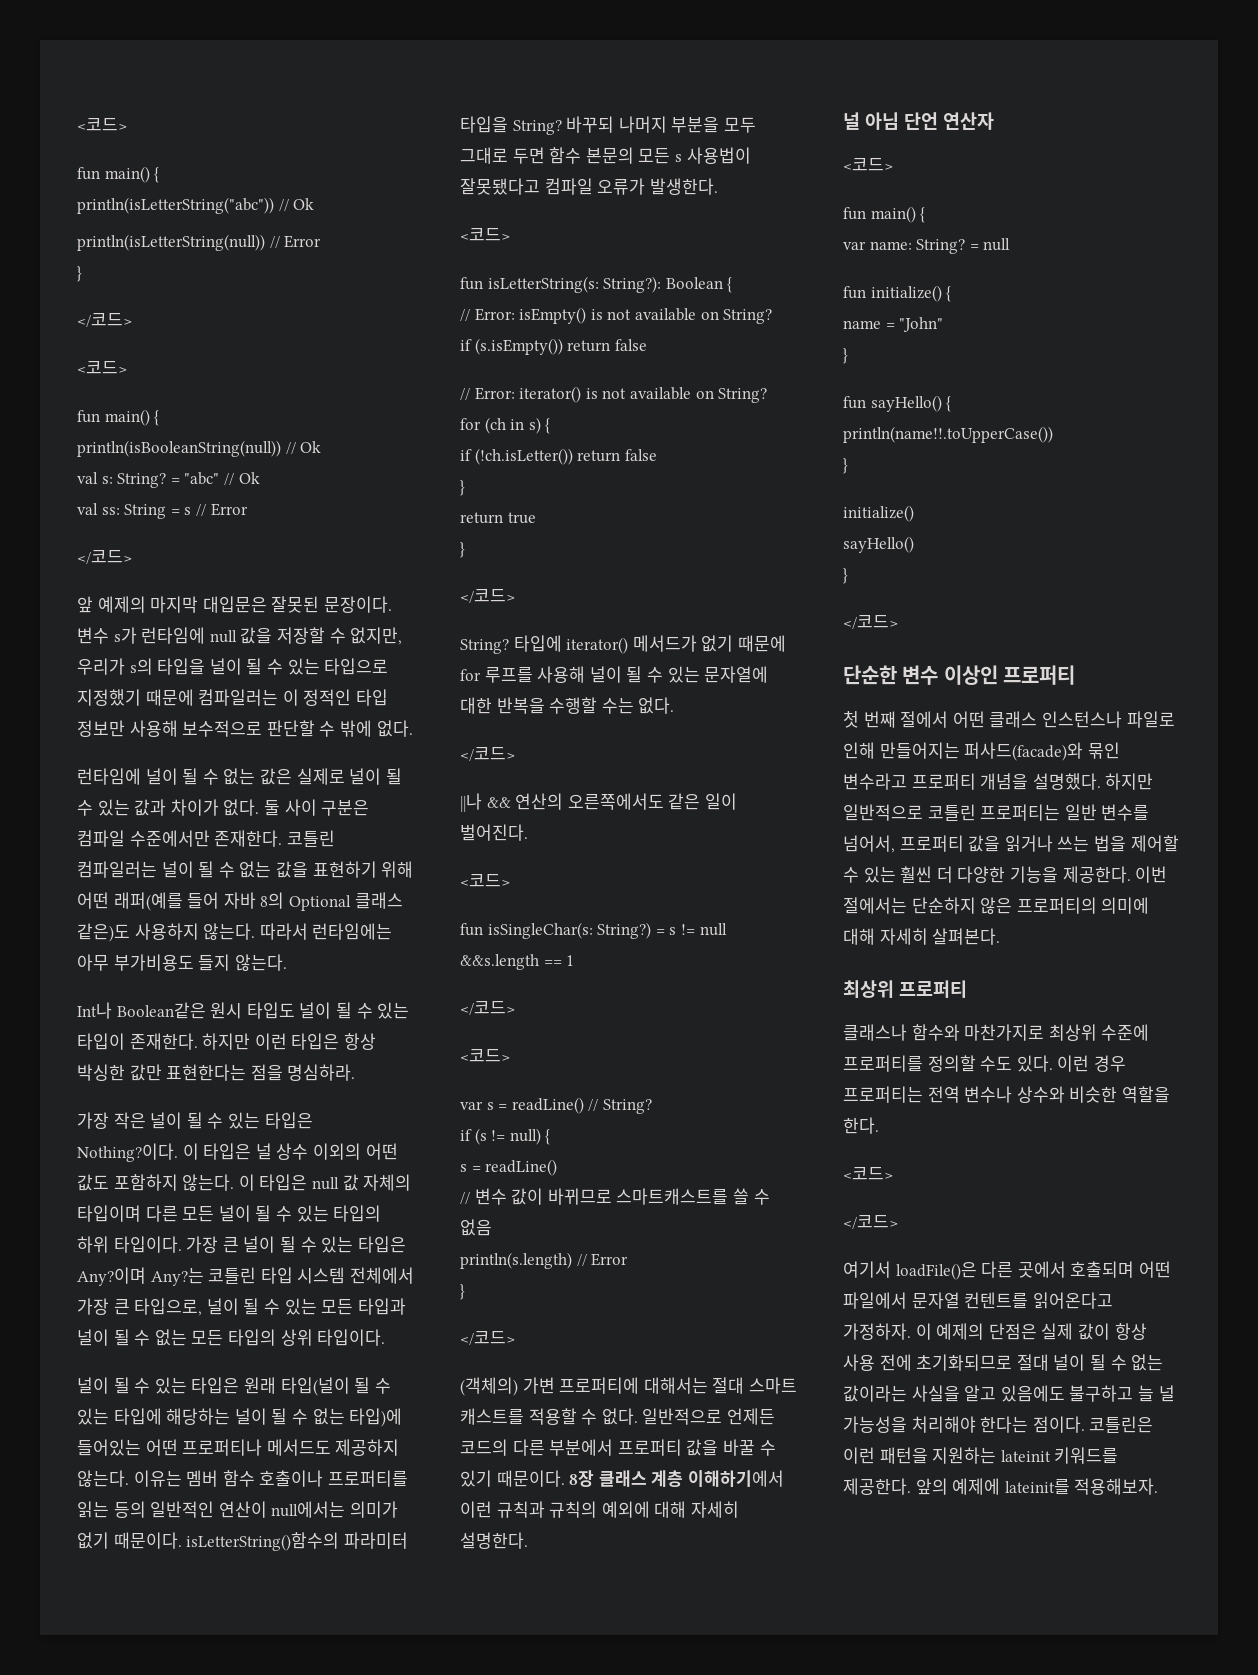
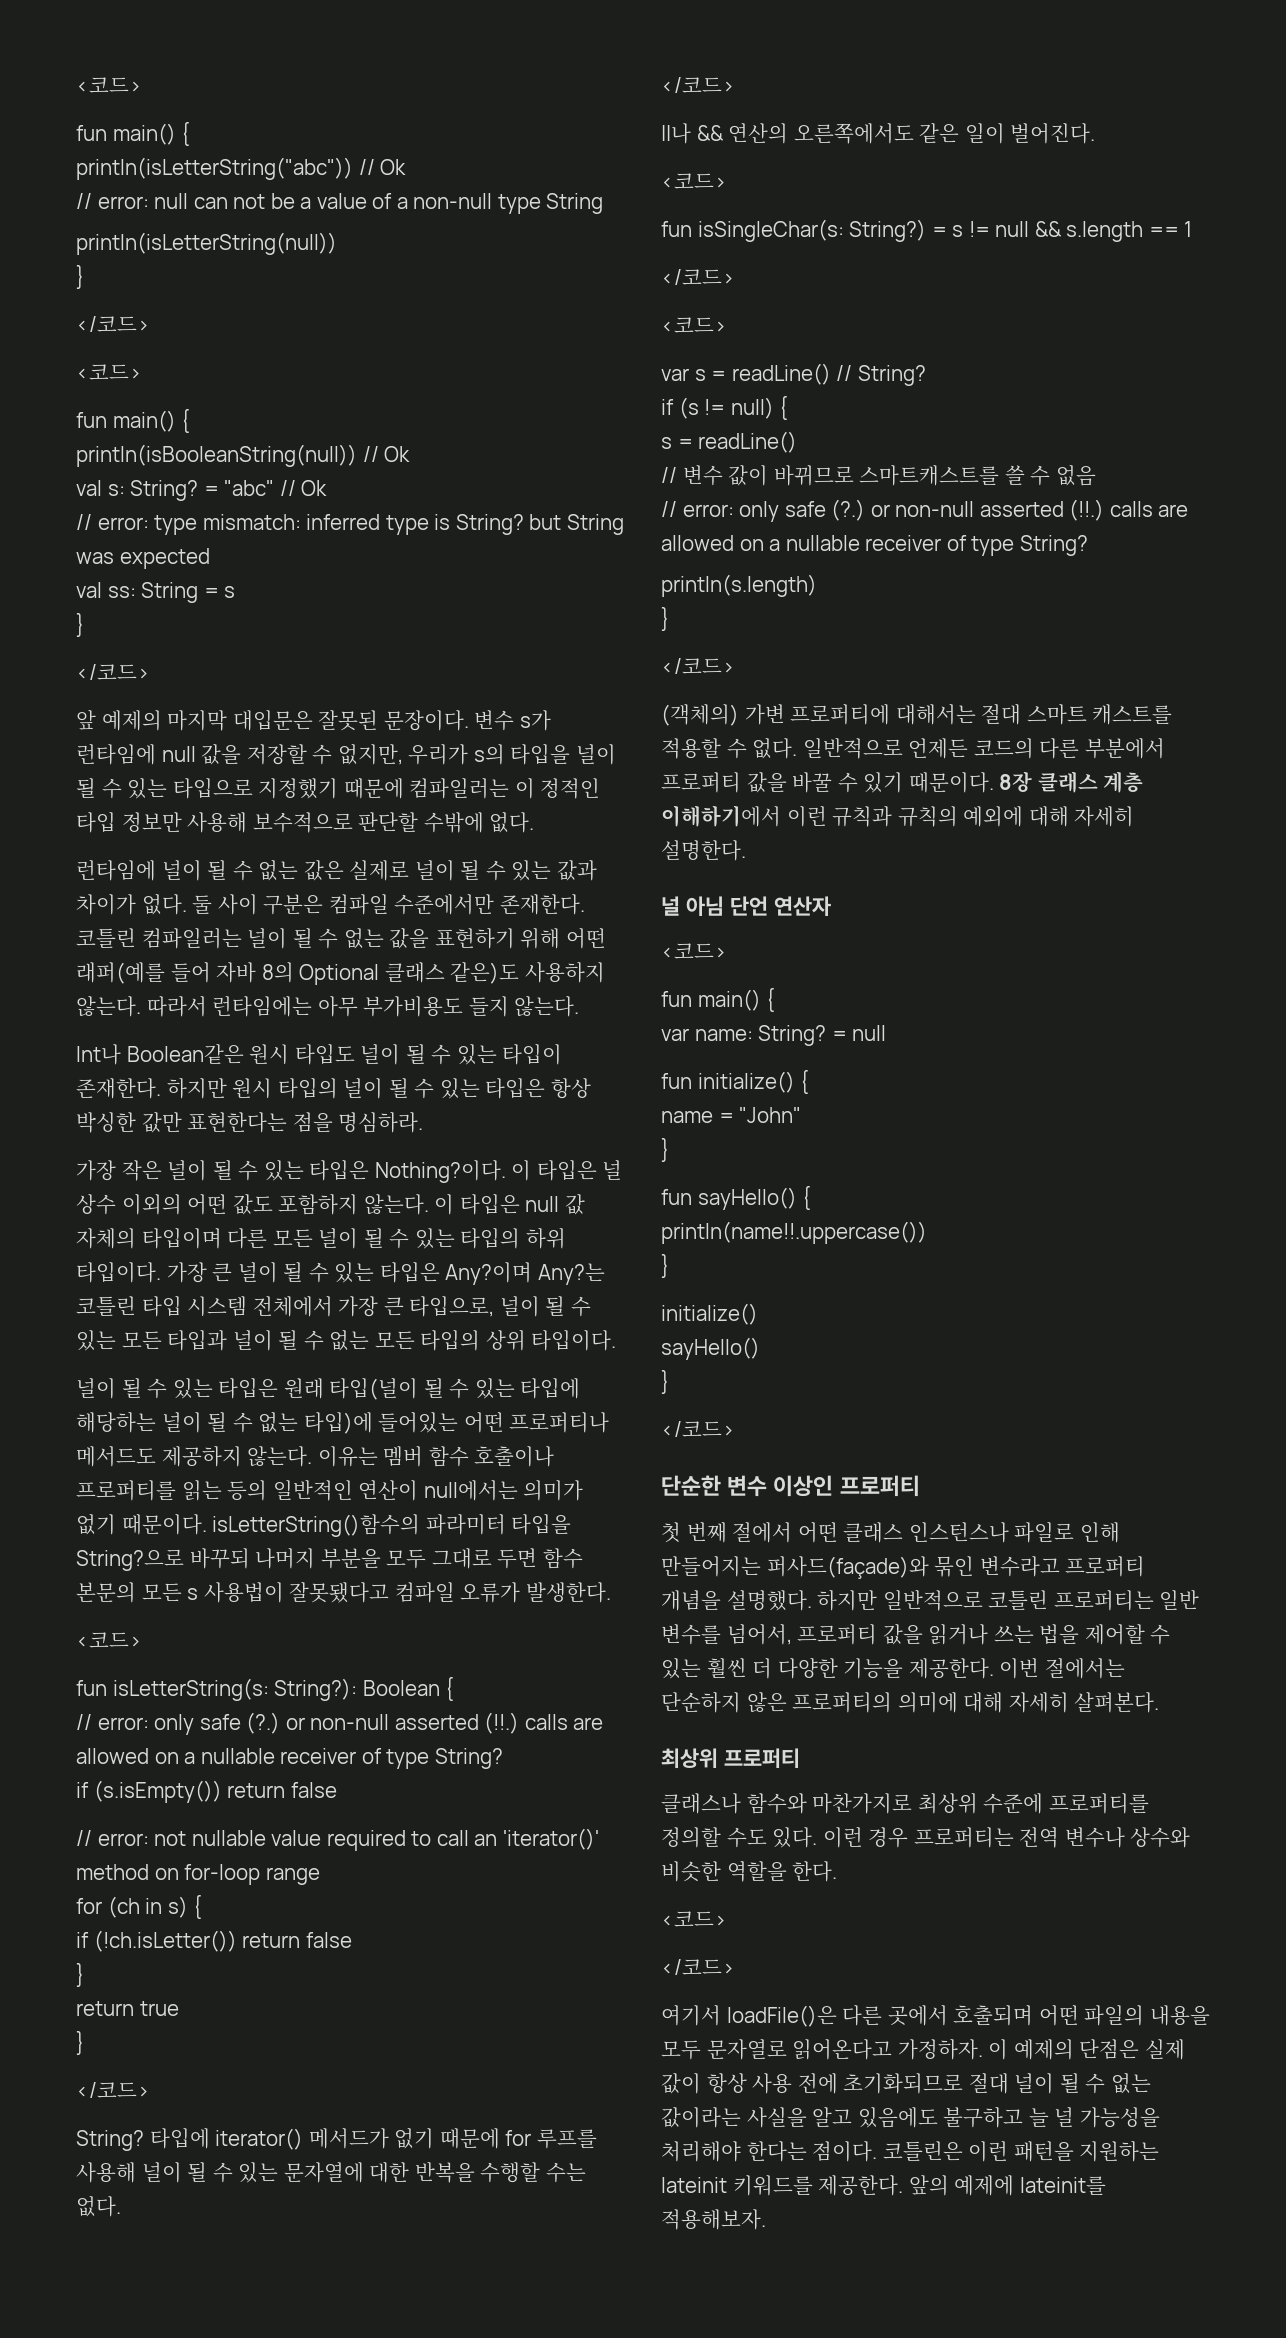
+ // error: null can not be a value of a non-null type String
- println(isLetterString(null)) // Error
+ println(isLetterString(null))
+ // error: type mismatch: inferred type is String? but String was expected
- val ss: String = s // Error
+ val ss: String = s
+ }
- 변수 s가 런타임에 null 값을 저장할 수 없지만, 우리가 s의 타입을 널이 될 수 있는 타입으로 지정했기 때문에 컴파일러는 이 정적인 타입 정보만 사용해 보수적으로 판단할 수 밖에 없다.
+ 변수 s가 런타임에 null 값을 저장할 수 없지만, 우리가 s의 타입을 널이 될 수 있는 타입으로 지정했기 때문에 컴파일러는 이 정적인 타입 정보만 사용해 보수적으로 판단할 수밖에 없다.
- 하지만 이런 타입은 항상 박싱한 값만 표현한다는 점을 명심하라.
+ 하지만 원시 타입의 널이 될 수 있는 타입은 항상 박싱한 값만 표현한다는 점을 명심하라.
- 이유는 멤버 함수 호출이나 프로퍼티를 읽는 등의 일반적인 연산이 null에서는 의미가 없기 때문이다. isLetterString()함수의 파라미터 타입을 String? 바꾸되 나머지 부분을 모두 그대로 두면 함수 본문의 모든 s 사용법이 잘못됐다고 컴파일 오류가 발생한다.
+ 이유는 멤버 함수 호출이나 프로퍼티를 읽는 등의 일반적인 연산이 null에서는 의미가 없기 때문이다. isLetterString()함수의 파라미터 타입을 String?으로 바꾸되 나머지 부분을 모두 그대로 두면 함수 본문의 모든 s 사용법이 잘못됐다고 컴파일 오류가 발생한다.
  fun isLetterString(s: String?): Boolean {
- // Error: isEmpty() is not available on String?
+ // error: only safe (?.) or non-null asserted (!!.) calls are allowed on a nullable receiver of type String?
- // Error: iterator() is not available on String?
+ // error: not nullable value required to call an 'iterator()' method on for-loop range
- = s != null &&s.length == 1
+ = s != null && s.length == 1
  // 변수 값이 바뀌므로 스마트캐스트를 쓸 수 없음
+ // error: only safe (?.) or non-null asserted (!!.) calls are allowed on a nullable receiver of type String?
- println(s.length) // Error
+ println(s.length)
- println(name!!.toUpperCase())
+ println(name!!.uppercase())
- 첫 번째 절에서 어떤 클래스 인스턴스나 파일로 인해 만들어지는 퍼사드(facade)와 묶인 변수라고 프로퍼티 개념을 설명했다.
+ 첫 번째 절에서 어떤 클래스 인스턴스나 파일로 인해 만들어지는 퍼사드(façade)와 묶인 변수라고 프로퍼티 개념을 설명했다.
- 여기서 loadFile()은 다른 곳에서 호출되며 어떤 파일에서 문자열 컨텐트를 읽어온다고 가정하자.
+ 여기서 loadFile()은 다른 곳에서 호출되며 어떤 파일의 내용을 모두 문자열로 읽어온다고 가정하자.

